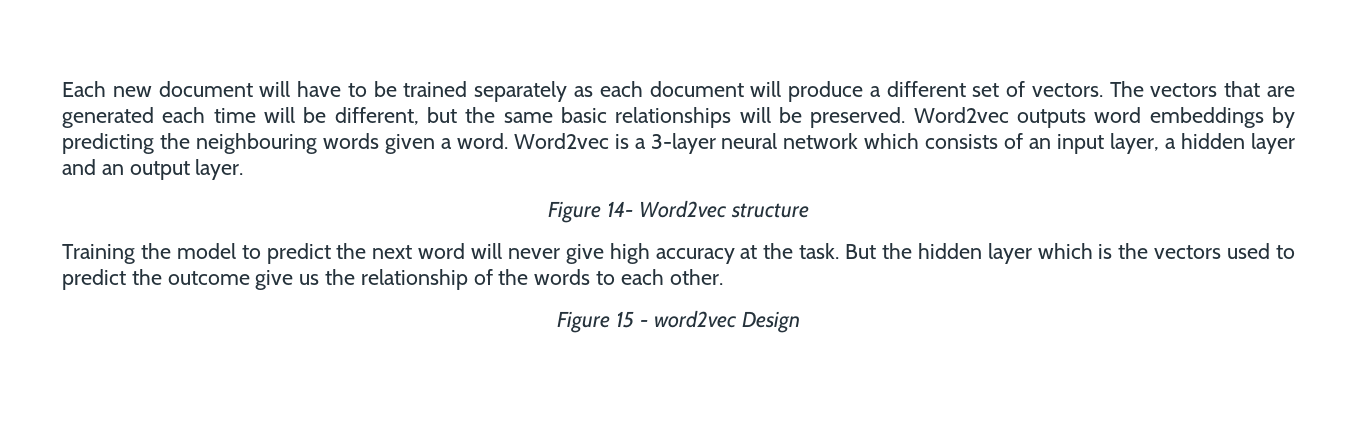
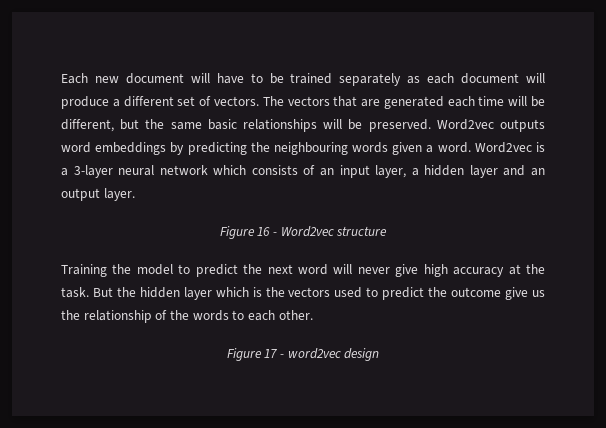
- Figure 14- Word2vec structure
+ Figure 16 - Word2vec structure
- Figure 15 - word2vec Design
+ Figure 17 - word2vec design

